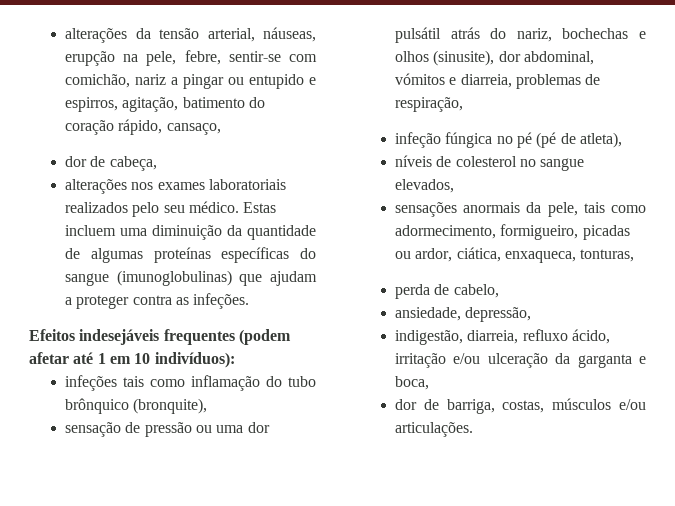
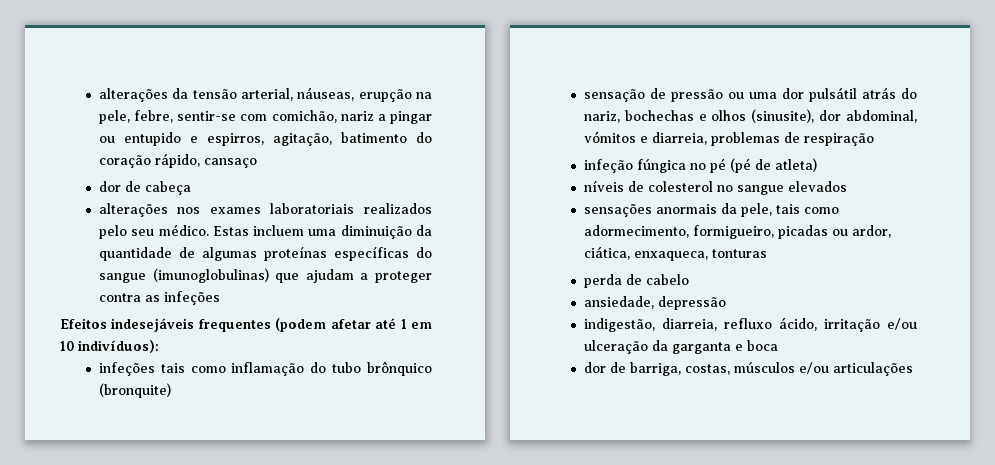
- alterações da tensão arterial, náuseas, erupção na pele, febre, sentir-se com comichão, nariz a pingar ou entupido e espirros, agitação, batimento do coração rápido, cansaço,
- dor de cabeça,
+ alterações da tensão arterial, náuseas, erupção na pele, febre, sentir-se com comichão, nariz a pingar ou entupido e espirros, agitação, batimento do coração rápido, cansaço
+ dor de cabeça
- Estas incluem uma diminuição da quantidade de algumas proteínas específicas do sangue (imunoglobulinas) que ajudam a proteger contra as infeções.
+ Estas incluem uma diminuição da quantidade de algumas proteínas específicas do sangue (imunoglobulinas) que ajudam a proteger contra as infeções
- infeções tais como inflamação do tubo brônquico (bronquite),
+ infeções tais como inflamação do tubo brônquico (bronquite)
- sensação de pressão ou uma dor pulsátil atrás do nariz, bochechas e olhos (sinusite), dor abdominal, vómitos e diarreia, problemas de respiração,
+ sensação de pressão ou uma dor pulsátil atrás do nariz, bochechas e olhos (sinusite), dor abdominal, vómitos e diarreia, problemas de respiração
- infeção fúngica no pé (pé de atleta),
+ infeção fúngica no pé (pé de atleta)
- níveis de colesterol no sangue elevados,
+ níveis de colesterol no sangue elevados
- sensações anormais da pele, tais como adormecimento, formigueiro, picadas ou ardor, ciática, enxaqueca, tonturas,
+ sensações anormais da pele, tais como adormecimento, formigueiro, picadas ou ardor, ciática, enxaqueca, tonturas
- perda de cabelo,
+ perda de cabelo
- ansiedade, depressão,
+ ansiedade, depressão
- indigestão, diarreia, refluxo ácido, irritação e/ou ulceração da garganta e boca,
+ indigestão, diarreia, refluxo ácido, irritação e/ou ulceração da garganta e boca
- dor de barriga, costas, músculos e/ou articulações.
+ dor de barriga, costas, músculos e/ou articulações

